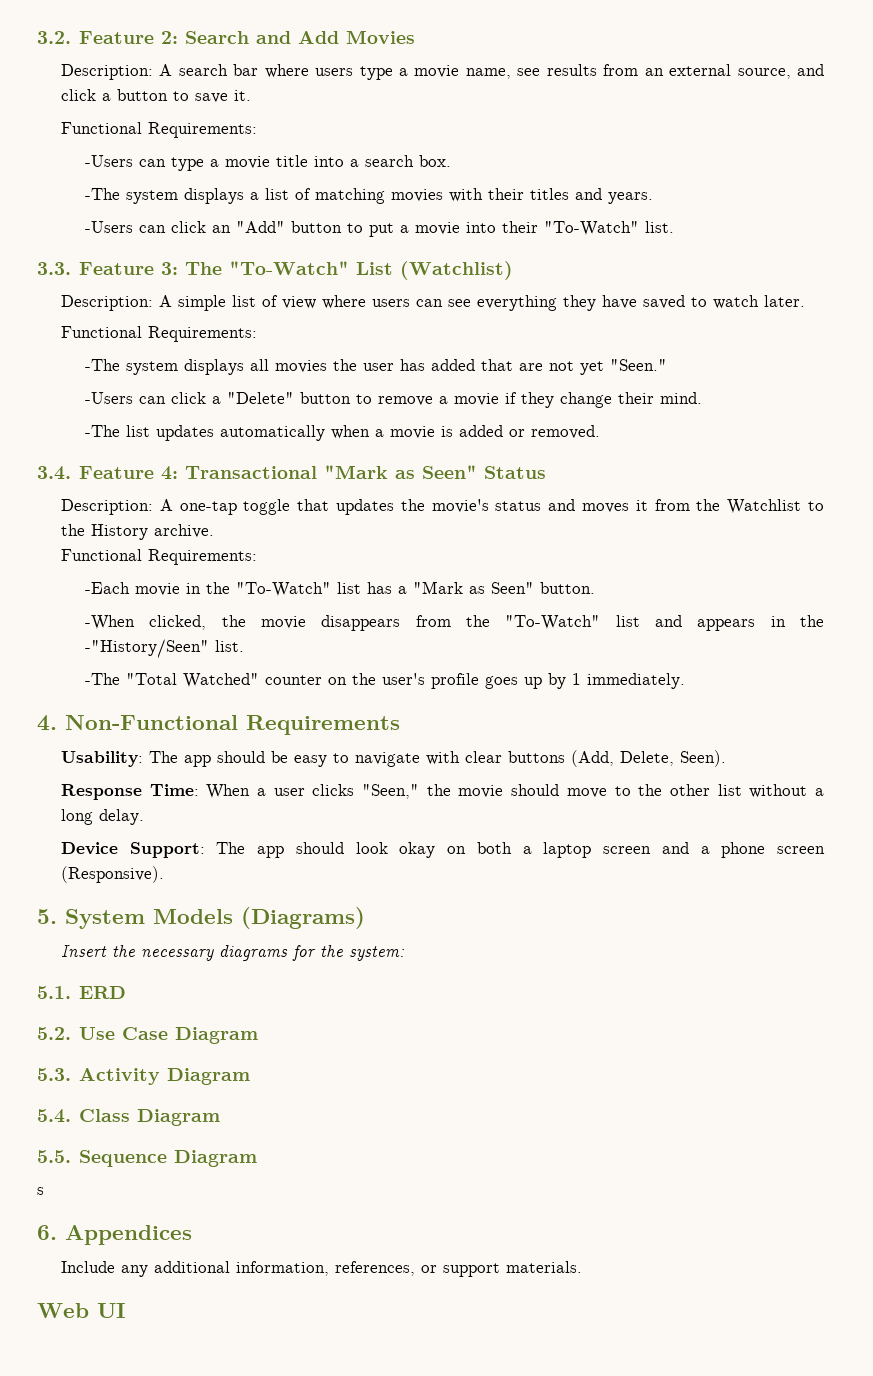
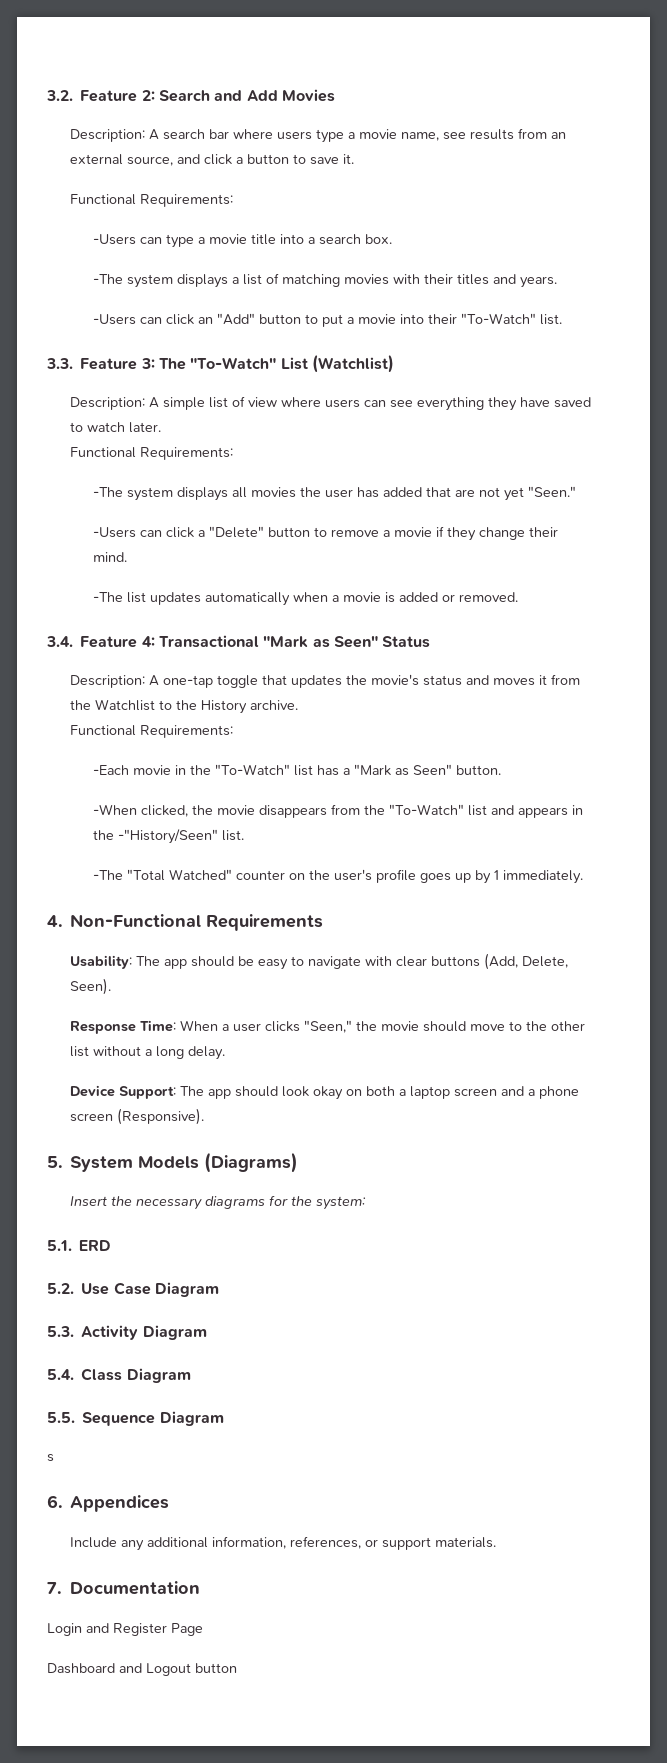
- Web UI
+ 7. Documentation
+ Login and Register Page
+ Dashboard and Logout button

